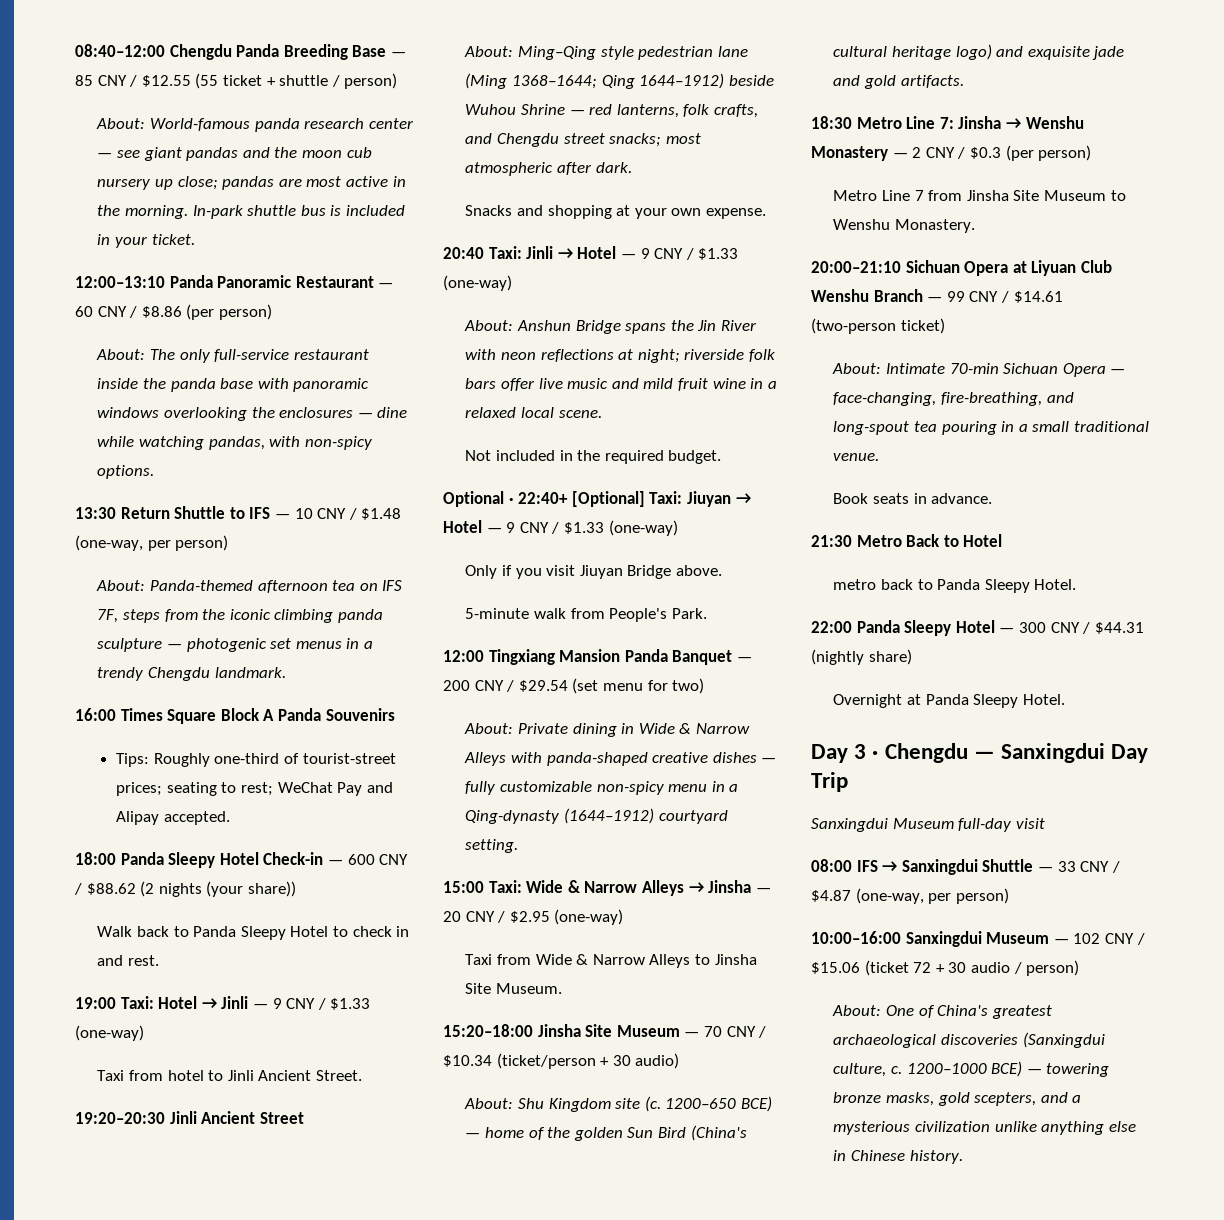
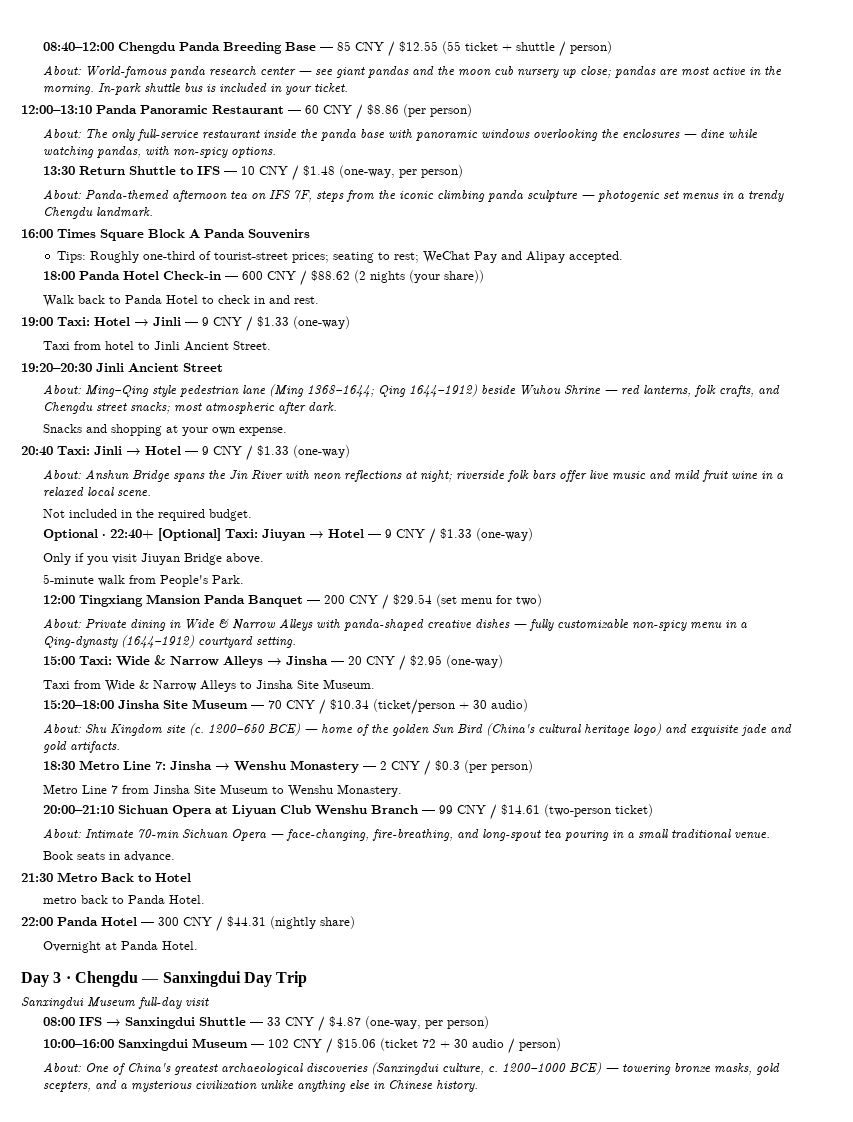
- 18:00 Panda Sleepy Hotel Check-in — 600 CNY / $88.62 (2 nights (your share))
+ 18:00 Panda Hotel Check-in — 600 CNY / $88.62 (2 nights (your share))
- Walk back to Panda Sleepy Hotel to check in and rest.
+ Walk back to Panda Hotel to check in and rest.
- metro back to Panda Sleepy Hotel.
+ metro back to Panda Hotel.
- 22:00 Panda Sleepy Hotel — 300 CNY / $44.31 (nightly share)
+ 22:00 Panda Hotel — 300 CNY / $44.31 (nightly share)
- Overnight at Panda Sleepy Hotel.
+ Overnight at Panda Hotel.

